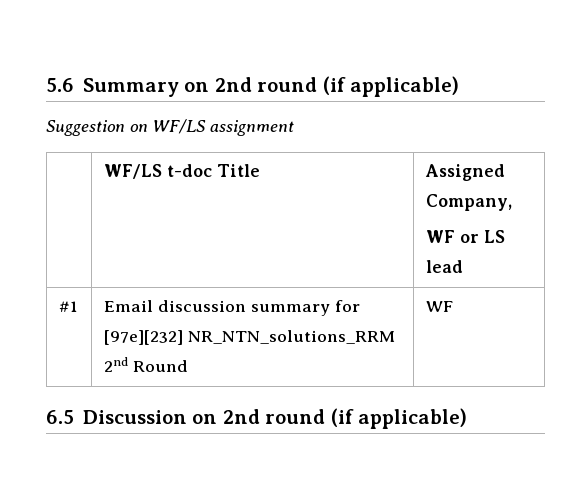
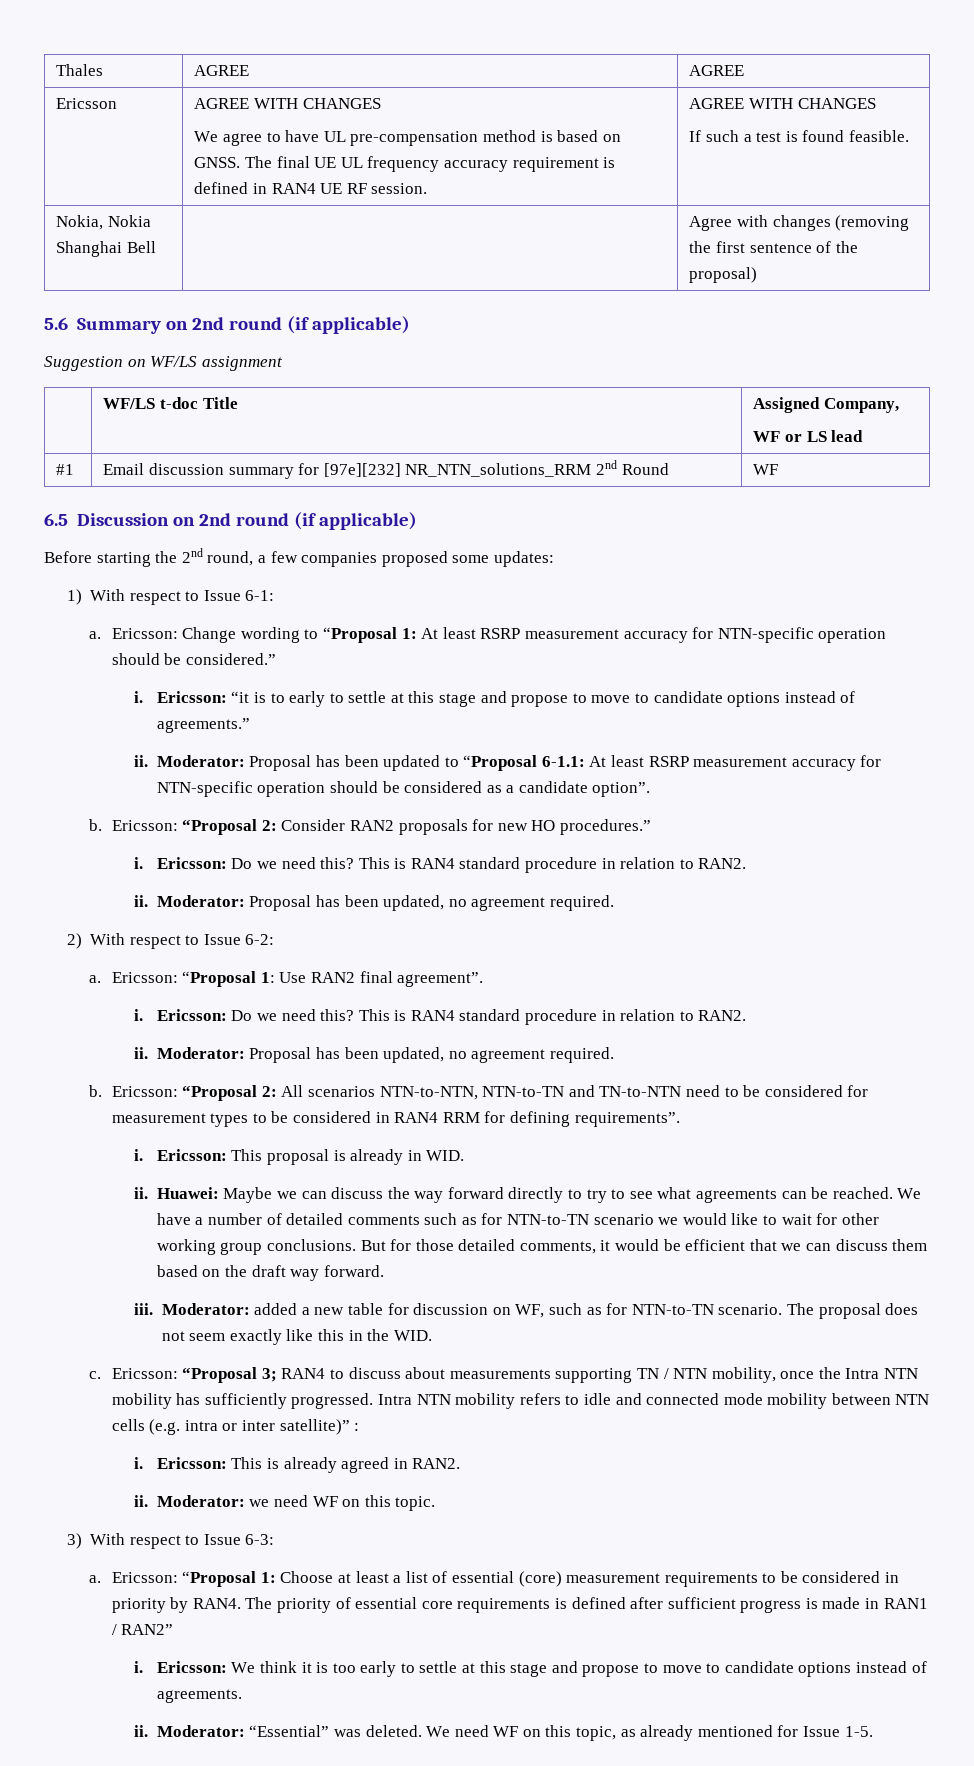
+ Thales | AGREE | AGREE
+ Ericsson | AGREE WITH CHANGES
+ We agree to have UL pre-compensation method is based on GNSS. The final UE UL frequency accuracy requirement is defined in RAN4 UE RF session. | AGREE WITH CHANGES
+ If such a test is found feasible.
+ Nokia, Nokia Shanghai Bell | | Agree with changes (removing the first sentence of the proposal)
+ Before starting the 2nd round, a few companies proposed some updates:
+ 1) With respect to Issue 6-1:
+ a. Ericsson: Change wording to “Proposal 1: At least RSRP measurement accuracy for NTN-specific operation should be considered.”
+ i. Ericsson: “it is to early to settle at this stage and propose to move to candidate options instead of agreements.”
+ ii. Moderator: Proposal has been updated to “Proposal 6-1.1: At least RSRP measurement accuracy for NTN-specific operation should be considered as a candidate option”.
+ b. Ericsson: “Proposal 2: Consider RAN2 proposals for new HO procedures.”
+ i. Ericsson: Do we need this? This is RAN4 standard procedure in relation to RAN2.
+ ii. Moderator: Proposal has been updated, no agreement required.
+ 2) With respect to Issue 6-2:
+ a. Ericsson: “Proposal 1: Use RAN2 final agreement”.
+ i. Ericsson: Do we need this? This is RAN4 standard procedure in relation to RAN2.
+ ii. Moderator: Proposal has been updated, no agreement required.
+ b. Ericsson: “Proposal 2: All scenarios NTN-to-NTN, NTN-to-TN and TN-to-NTN need to be considered for measurement types to be considered in RAN4 RRM for defining requirements”.
+ i. Ericsson: This proposal is already in WID.
+ ii. Huawei: Maybe we can discuss the way forward directly to try to see what agreements can be reached. We have a number of detailed comments such as for NTN-to-TN scenario we would like to wait for other working group conclusions. But for those detailed comments, it would be efficient that we can discuss them based on the draft way forward.
+ iii. Moderator: added a new table for discussion on WF, such as for NTN-to-TN scenario. The proposal does not seem exactly like this in the WID.
+ c. Ericsson: “Proposal 3; RAN4 to discuss about measurements supporting TN / NTN mobility, once the Intra NTN mobility has sufficiently progressed. Intra NTN mobility refers to idle and connected mode mobility between NTN cells (e.g. intra or inter satellite)” :
+ i. Ericsson: This is already agreed in RAN2.
+ ii. Moderator: we need WF on this topic.
+ 3) With respect to Issue 6-3:
+ a. Ericsson: “Proposal 1: Choose at least a list of essential (core) measurement requirements to be considered in priority by RAN4. The priority of essential core requirements is defined after sufficient progress is made in RAN1 / RAN2”
+ i. Ericsson: We think it is too early to settle at this stage and propose to move to candidate options instead of agreements.
+ ii. Moderator: “Essential” was deleted. We need WF on this topic, as already mentioned for Issue 1-5.

